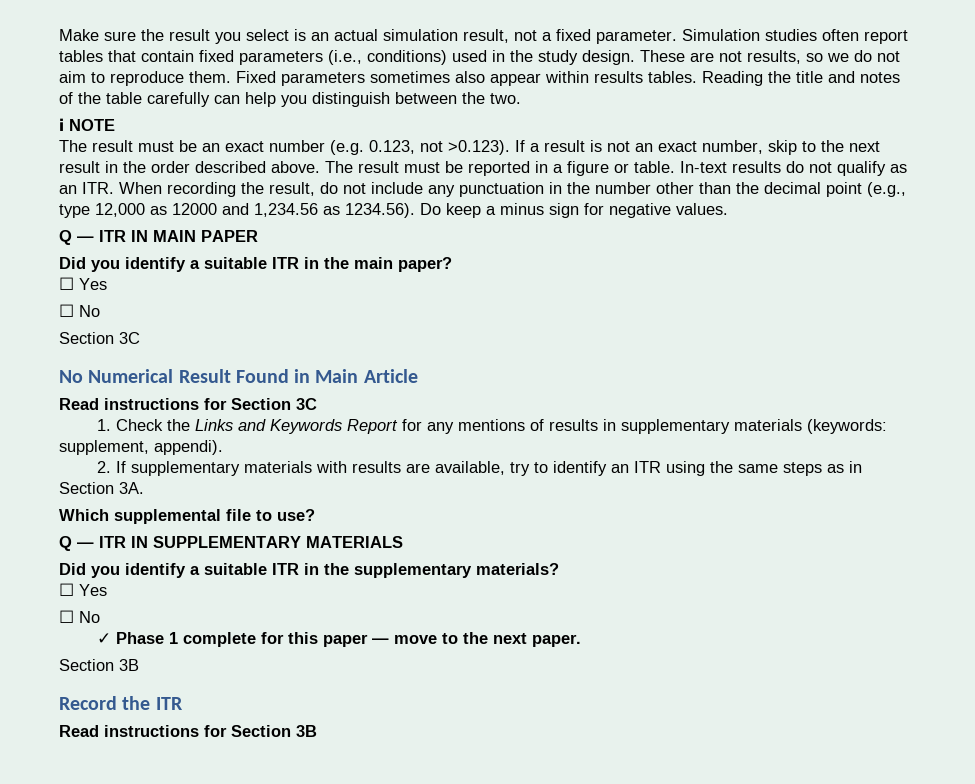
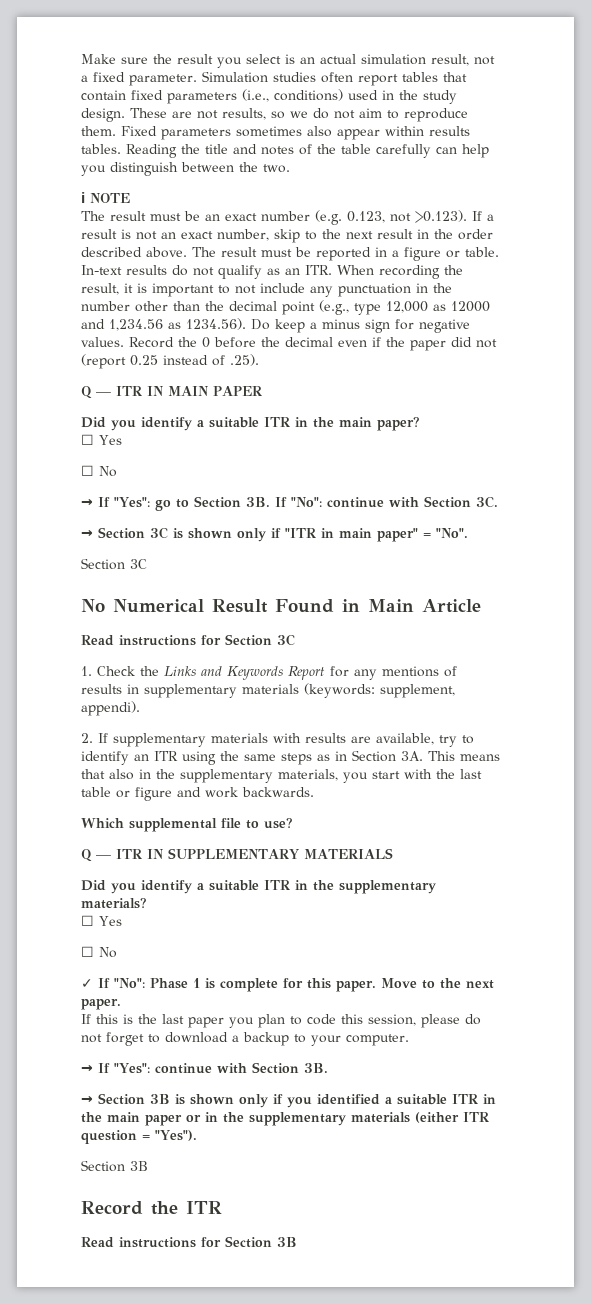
- In-text results do not qualify as an ITR. When recording the result, do not include any punctuation in the number other than the decimal point (e.g., type 12,000 as 12000 and 1,234.56 as 1234.56). Do keep a minus sign for negative values.
+ In-text results do not qualify as an ITR. When recording the result, it is important to not include any punctuation in the number other than the decimal point (e.g., type 12,000 as 12000 and 1,234.56 as 1234.56). Do keep a minus sign for negative values. Record the 0 before the decimal even if the paper did not (report 0.25 instead of .25).
+ → If "Yes": go to Section 3B. If "No": continue with Section 3C.
+ → Section 3C is shown only if "ITR in main paper" = "No".
+ This means that also in the supplementary materials, you start with the last table or figure and work backwards.
- ✓ Phase 1 complete for this paper — move to the next paper.
+ ✓ If "No": Phase 1 is complete for this paper. Move to the next paper.
+ If this is the last paper you plan to code this session, please do not forget to download a backup to your computer.
+ → If "Yes": continue with Section 3B.
+ → Section 3B is shown only if you identified a suitable ITR in the main paper or in the supplementary materials (either ITR question = "Yes").

